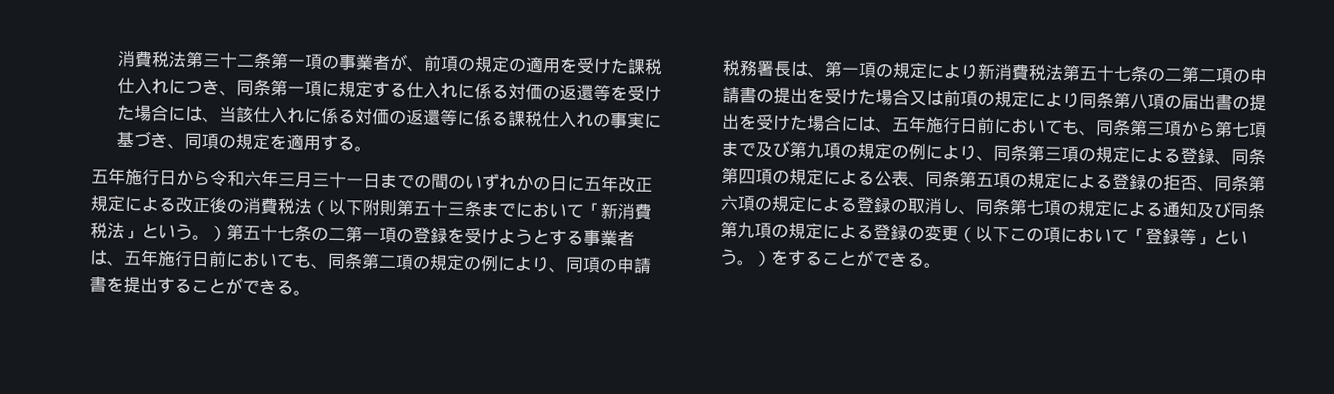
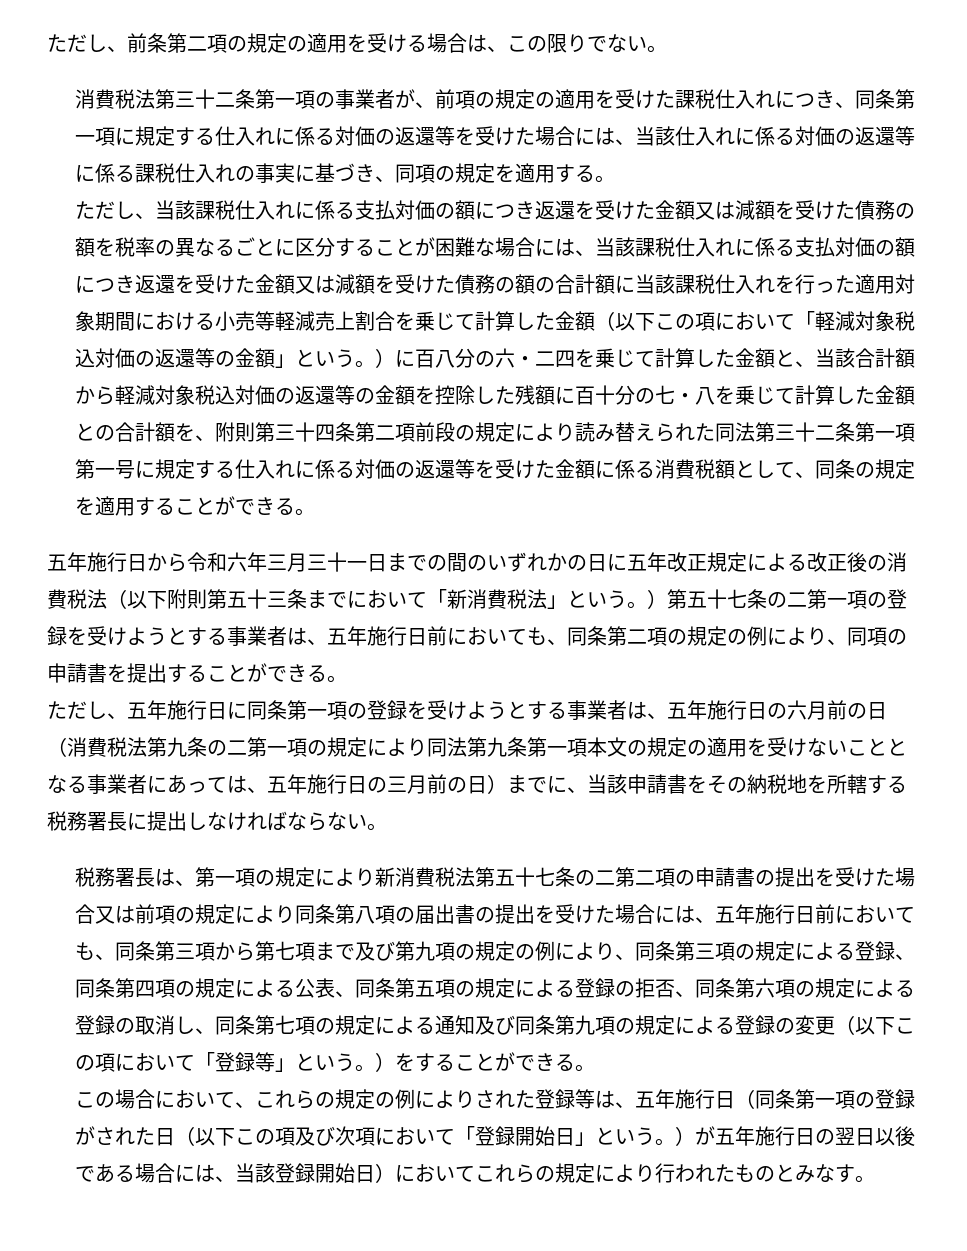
+ ただし、前条第二項の規定の適用を受ける場合は、この限りでない。
+ ただし、当該課税仕入れに係る支払対価の額につき返還を受けた金額又は減額を受けた債務の額を税率の異なるごとに区分することが困難な場合には、当該課税仕入れに係る支払対価の額につき返還を受けた金額又は減額を受けた債務の額の合計額に当該課税仕入れを行った適用対象期間における小売等軽減売上割合を乗じて計算した金額（以下この項において「軽減対象税込対価の返還等の金額」という。）に百八分の六・二四を乗じて計算した金額と、当該合計額から軽減対象税込対価の返還等の金額を控除した残額に百十分の七・八を乗じて計算した金額との合計額を、附則第三十四条第二項前段の規定により読み替えられた同法第三十二条第一項第一号に規定する仕入れに係る対価の返還等を受けた金額に係る消費税額として、同条の規定を適用することができる。
+ ただし、五年施行日に同条第一項の登録を受けようとする事業者は、五年施行日の六月前の日（消費税法第九条の二第一項の規定により同法第九条第一項本文の規定の適用を受けないこととなる事業者にあっては、五年施行日の三月前の日）までに、当該申請書をその納税地を所轄する税務署長に提出しなければならない。
+ この場合において、これらの規定の例によりされた登録等は、五年施行日（同条第一項の登録がされた日（以下この項及び次項において「登録開始日」という。）が五年施行日の翌日以後である場合には、当該登録開始日）においてこれらの規定により行われたものとみなす。

